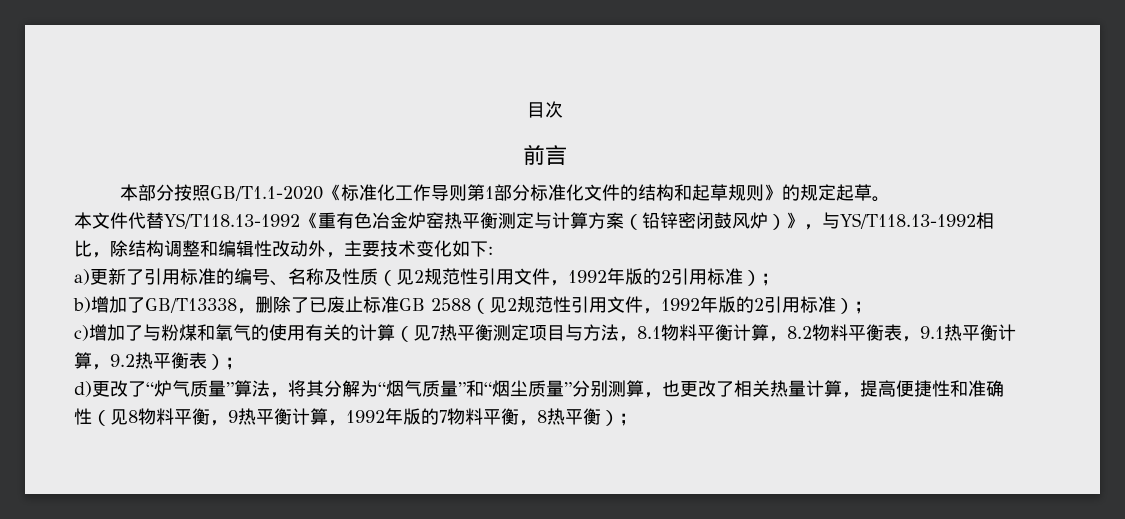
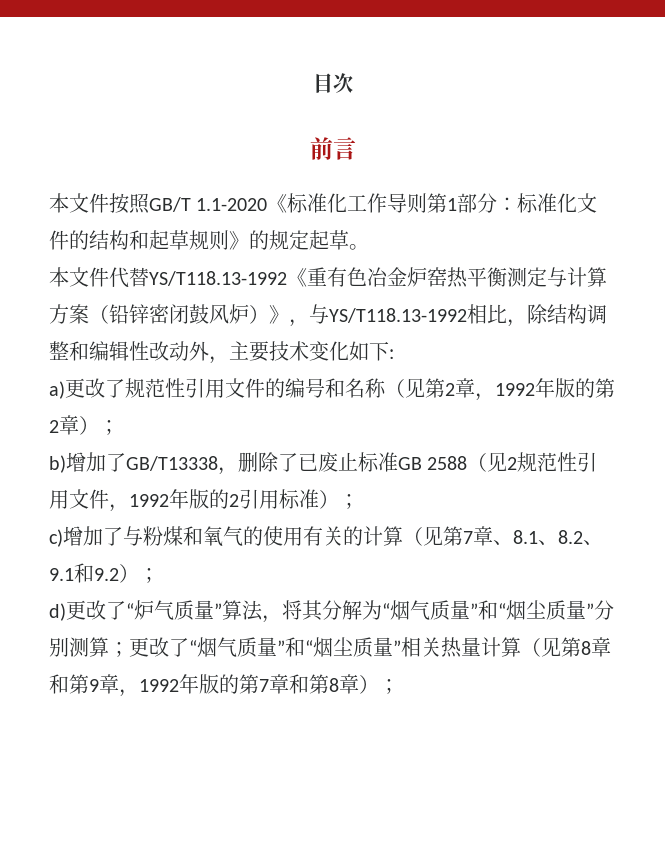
- 本部分按照GB/T1.1-2020《标准化工作导则第1部分标准化文件的结构和起草规则》的规定起草。
+ 本文件按照GB/T 1.1-2020《标准化工作导则第1部分：标准化文件的结构和起草规则》的规定起草。
- a)更新了引用标准的编号、名称及性质（见2规范性引用文件，1992年版的2引用标准）；
+ a)更改了规范性引用文件的编号和名称（见第2章，1992年版的第2章）；
- c)增加了与粉煤和氧气的使用有关的计算（见7热平衡测定项目与方法，8.1物料平衡计算，8.2物料平衡表，9.1热平衡计算，9.2热平衡表）；
+ c)增加了与粉煤和氧气的使用有关的计算（见第7章、8.1、8.2、9.1和9.2）；
- d)更改了“炉气质量”算法，将其分解为“烟气质量”和“烟尘质量”分别测算，也更改了相关热量计算，提高便捷性和准确性（见8物料平衡，9热平衡计算，1992年版的7物料平衡，8热平衡）；
+ d)更改了“炉气质量”算法，将其分解为“烟气质量”和“烟尘质量”分别测算；更改了“烟气质量”和“烟尘质量”相关热量计算（见第8章和第9章，1992年版的第7章和第8章）；

